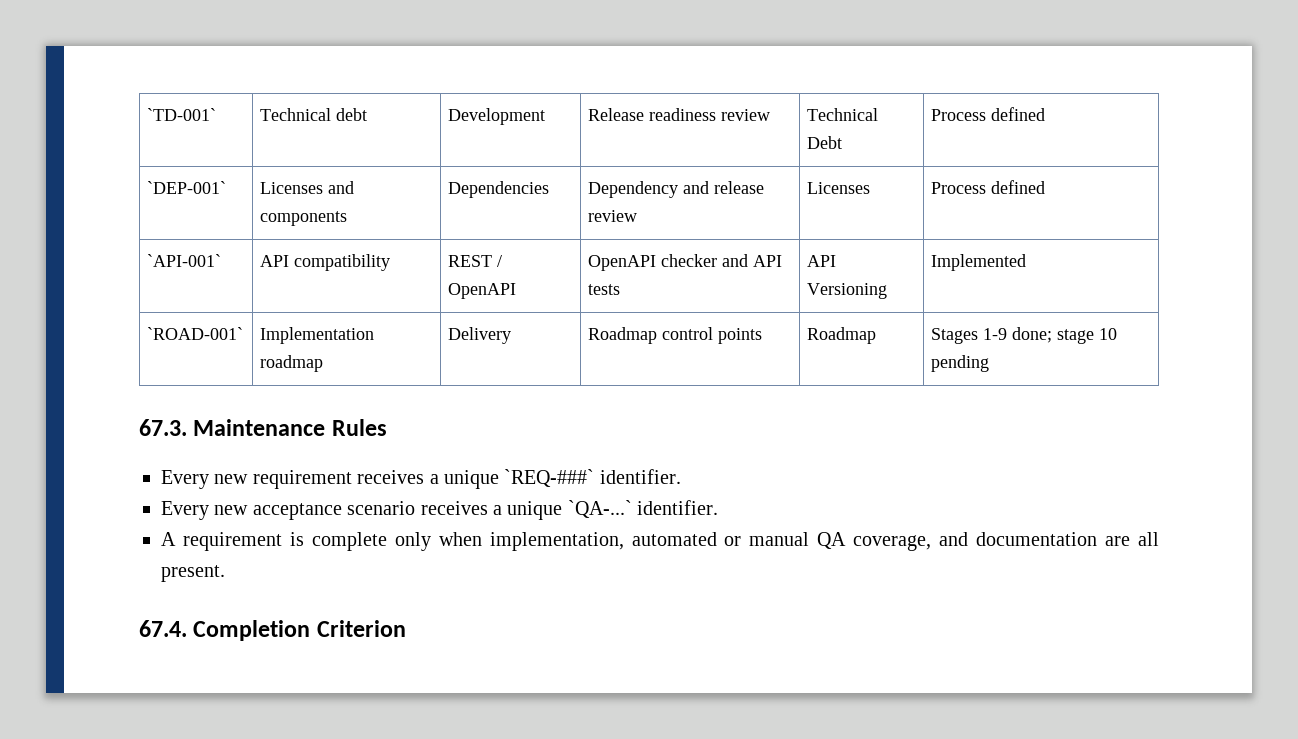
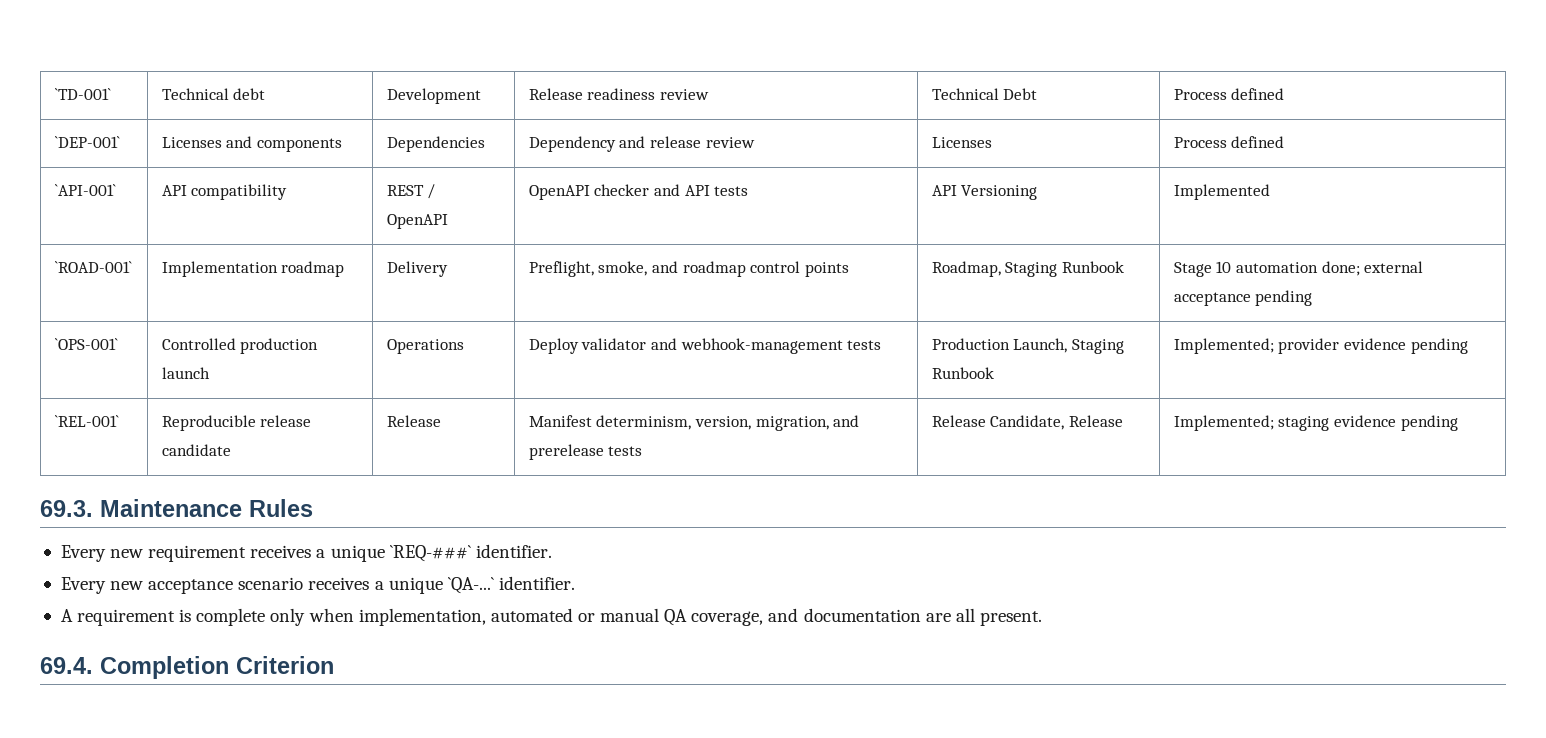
- `ROAD-001` | Implementation roadmap | Delivery | Roadmap control points | Roadmap | Stages 1-9 done; stage 10 pending
- 67.3. Maintenance Rules
+ `ROAD-001` | Implementation roadmap | Delivery | Preflight, smoke, and roadmap control points | Roadmap, Staging Runbook | Stage 10 automation done; external acceptance pending
+ `OPS-001` | Controlled production launch | Operations | Deploy validator and webhook-management tests | Production Launch, Staging Runbook | Implemented; provider evidence pending
+ `REL-001` | Reproducible release candidate | Release | Manifest determinism, version, migration, and prerelease tests | Release Candidate, Release | Implemented; staging evidence pending
+ 69.3. Maintenance Rules
- 67.4. Completion Criterion
+ 69.4. Completion Criterion

